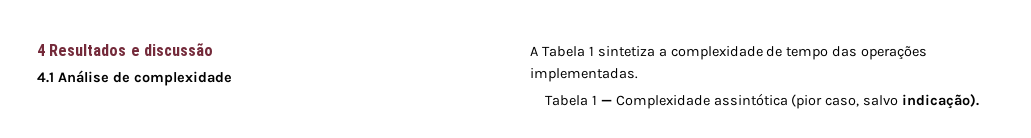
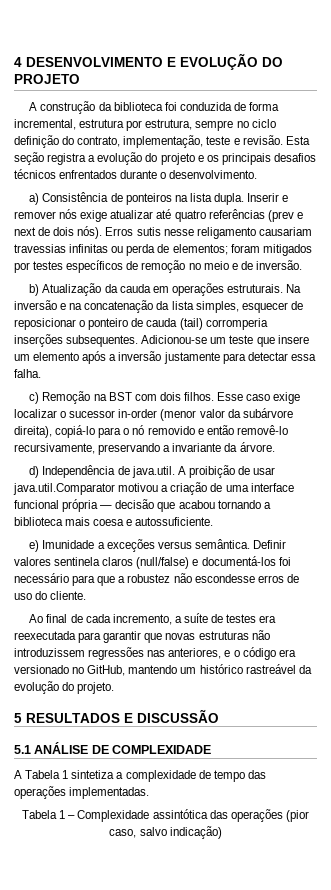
- 4 Resultados e discussão
- 4.1 Análise de complexidade
+ 4 DESENVOLVIMENTO E EVOLUÇÃO DO PROJETO
+ A construção da biblioteca foi conduzida de forma incremental, estrutura por estrutura, sempre no ciclo definição do contrato, implementação, teste e revisão. Esta seção registra a evolução do projeto e os principais desafios técnicos enfrentados durante o desenvolvimento.
+ a) Consistência de ponteiros na lista dupla. Inserir e remover nós exige atualizar até quatro referências (prev e next de dois nós). Erros sutis nesse religamento causariam travessias infinitas ou perda de elementos; foram mitigados por testes específicos de remoção no meio e de inversão.
+ b) Atualização da cauda em operações estruturais. Na inversão e na concatenação da lista simples, esquecer de reposicionar o ponteiro de cauda (tail) corromperia inserções subsequentes. Adicionou-se um teste que insere um elemento após a inversão justamente para detectar essa falha.
+ c) Remoção na BST com dois filhos. Esse caso exige localizar o sucessor in-order (menor valor da subárvore direita), copiá-lo para o nó removido e então removê-lo recursivamente, preservando a invariante da árvore.
+ d) Independência de java.util. A proibição de usar java.util.Comparator motivou a criação de uma interface funcional própria — decisão que acabou tornando a biblioteca mais coesa e autossuficiente.
+ e) Imunidade a exceções versus semântica. Definir valores sentinela claros (null/false) e documentá-los foi necessário para que a robustez não escondesse erros de uso do cliente.
+ Ao final de cada incremento, a suíte de testes era reexecutada para garantir que novas estruturas não introduzissem regressões nas anteriores, e o código era versionado no GitHub, mantendo um histórico rastreável da evolução do projeto.
+ 5 RESULTADOS E DISCUSSÃO
+ 5.1 ANÁLISE DE COMPLEXIDADE
- Tabela 1 — Complexidade assintótica (pior caso, salvo indicação).
+ Tabela 1 – Complexidade assintótica das operações (pior caso, salvo indicação)

